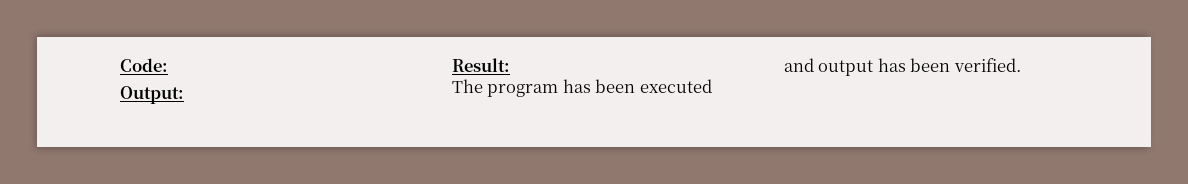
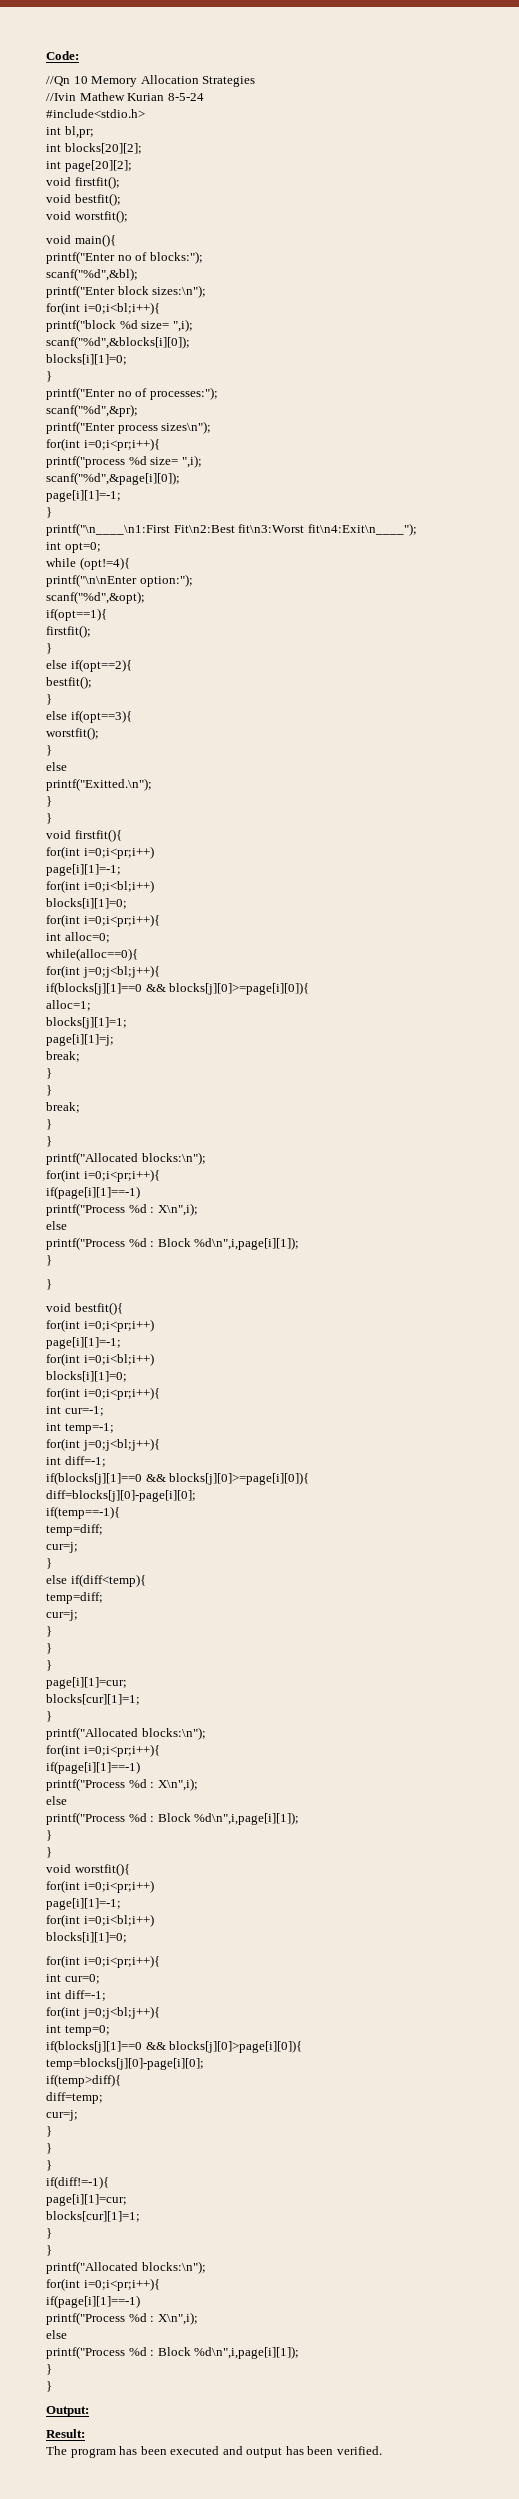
+ //Qn 10 Memory Allocation Strategies
+ //Ivin Mathew Kurian 8-5-24
+ #include<stdio.h>
+ int bl,pr;
+ int blocks[20][2];
+ int page[20][2];
+ void firstfit();
+ void bestfit();
+ void worstfit();
+ void main(){
+ printf("Enter no of blocks:");
+ scanf("%d",&bl);
+ printf("Enter block sizes:\n");
+ for(int i=0;i<bl;i++){
+ printf("block %d size= ",i);
+ scanf("%d",&blocks[i][0]);
+ blocks[i][1]=0;
+ }
+ printf("Enter no of processes:");
+ scanf("%d",&pr);
+ printf("Enter process sizes\n");
+ for(int i=0;i<pr;i++){
+ printf("process %d size= ",i);
+ scanf("%d",&page[i][0]);
+ page[i][1]=-1;
+ }
+ printf("\n____\n1:First Fit\n2:Best fit\n3:Worst fit\n4:Exit\n____");
+ int opt=0;
+ while (opt!=4){
+ printf("\n\nEnter option:");
+ scanf("%d",&opt);
+ if(opt==1){
+ firstfit();
+ }
+ else if(opt==2){
+ bestfit();
+ }
+ else if(opt==3){
+ worstfit();
+ }
+ else
+ printf("Exitted.\n");
+ }
+ }
+ void firstfit(){
+ for(int i=0;i<pr;i++)
+ page[i][1]=-1;
+ for(int i=0;i<bl;i++)
+ blocks[i][1]=0;
+ for(int i=0;i<pr;i++){
+ int alloc=0;
+ while(alloc==0){
+ for(int j=0;j<bl;j++){
+ if(blocks[j][1]==0 && blocks[j][0]>=page[i][0]){
+ alloc=1;
+ blocks[j][1]=1;
+ page[i][1]=j;
+ break;
+ }
+ }
+ break;
+ }
+ }
+ printf("Allocated blocks:\n");
+ for(int i=0;i<pr;i++){
+ if(page[i][1]==-1)
+ printf("Process %d : X\n",i);
+ else
+ printf("Process %d : Block %d\n",i,page[i][1]);
+ }
+ }
+ void bestfit(){
+ for(int i=0;i<pr;i++)
+ page[i][1]=-1;
+ for(int i=0;i<bl;i++)
+ blocks[i][1]=0;
+ for(int i=0;i<pr;i++){
+ int cur=-1;
+ int temp=-1;
+ for(int j=0;j<bl;j++){
+ int diff=-1;
+ if(blocks[j][1]==0 && blocks[j][0]>=page[i][0]){
+ diff=blocks[j][0]-page[i][0];
+ if(temp==-1){
+ temp=diff;
+ cur=j;
+ }
+ else if(diff<temp){
+ temp=diff;
+ cur=j;
+ }
+ }
+ }
+ page[i][1]=cur;
+ blocks[cur][1]=1;
+ }
+ printf("Allocated blocks:\n");
+ for(int i=0;i<pr;i++){
+ if(page[i][1]==-1)
+ printf("Process %d : X\n",i);
+ else
+ printf("Process %d : Block %d\n",i,page[i][1]);
+ }
+ }
+ void worstfit(){
+ for(int i=0;i<pr;i++)
+ page[i][1]=-1;
+ for(int i=0;i<bl;i++)
+ blocks[i][1]=0;
+ for(int i=0;i<pr;i++){
+ int cur=0;
+ int diff=-1;
+ for(int j=0;j<bl;j++){
+ int temp=0;
+ if(blocks[j][1]==0 && blocks[j][0]>page[i][0]){
+ temp=blocks[j][0]-page[i][0];
+ if(temp>diff){
+ diff=temp;
+ cur=j;
+ }
+ }
+ }
+ if(diff!=-1){
+ page[i][1]=cur;
+ blocks[cur][1]=1;
+ }
+ }
+ printf("Allocated blocks:\n");
+ for(int i=0;i<pr;i++){
+ if(page[i][1]==-1)
+ printf("Process %d : X\n",i);
+ else
+ printf("Process %d : Block %d\n",i,page[i][1]);
+ }
+ }

